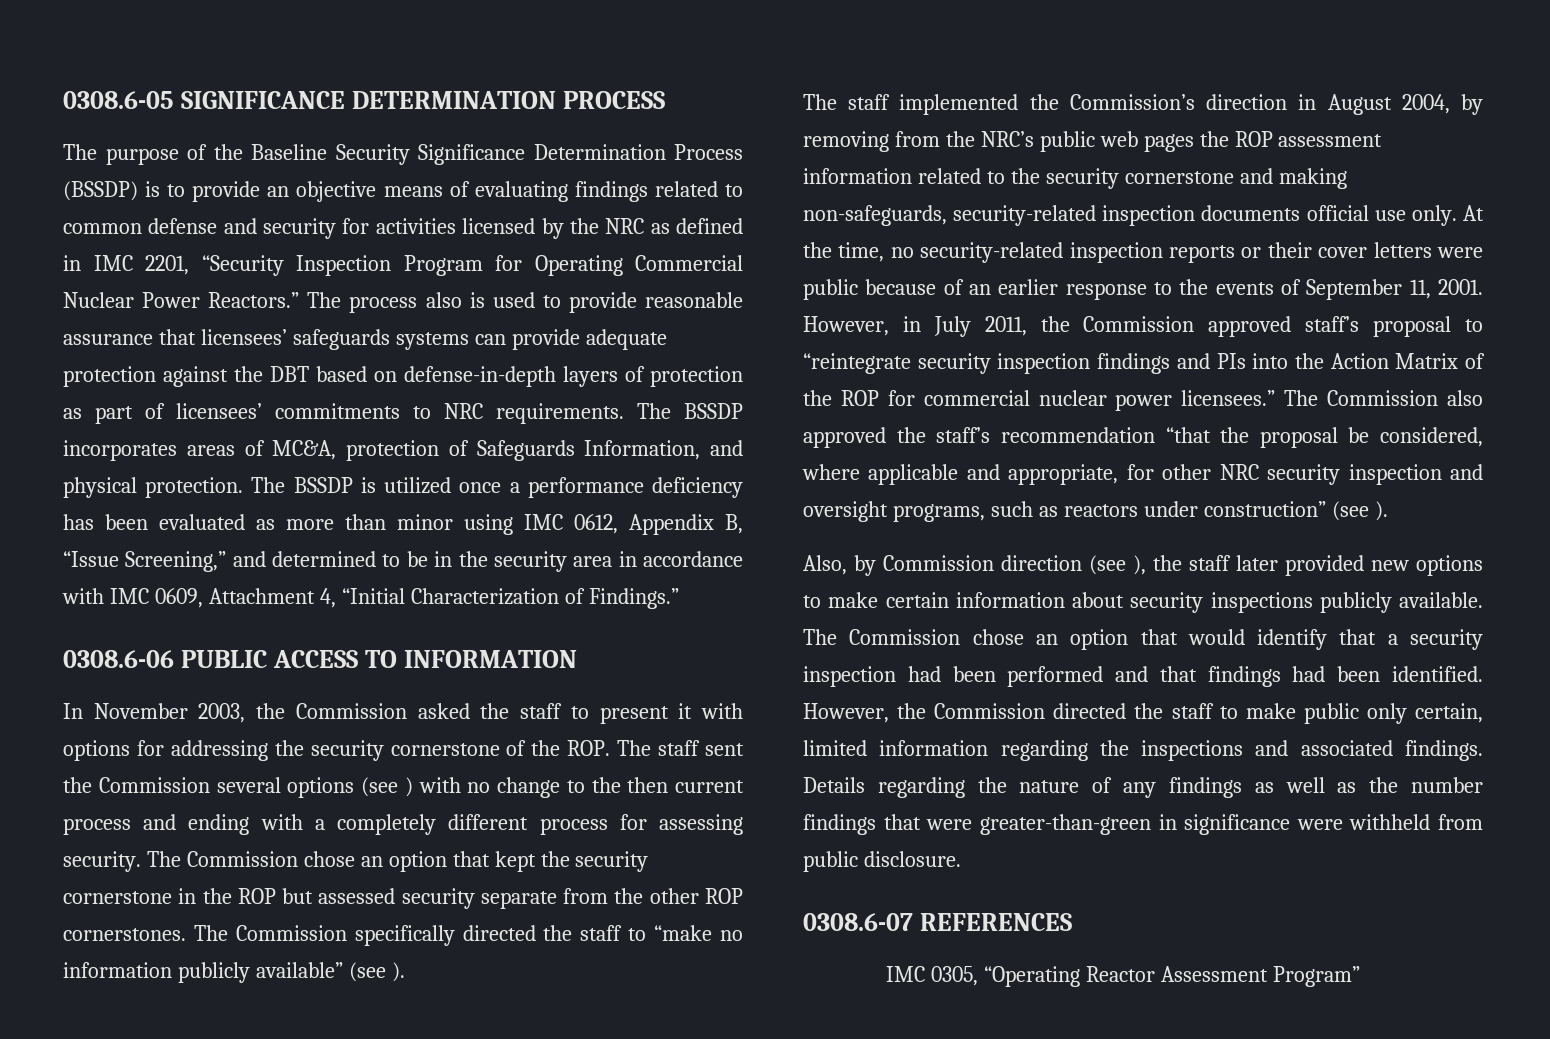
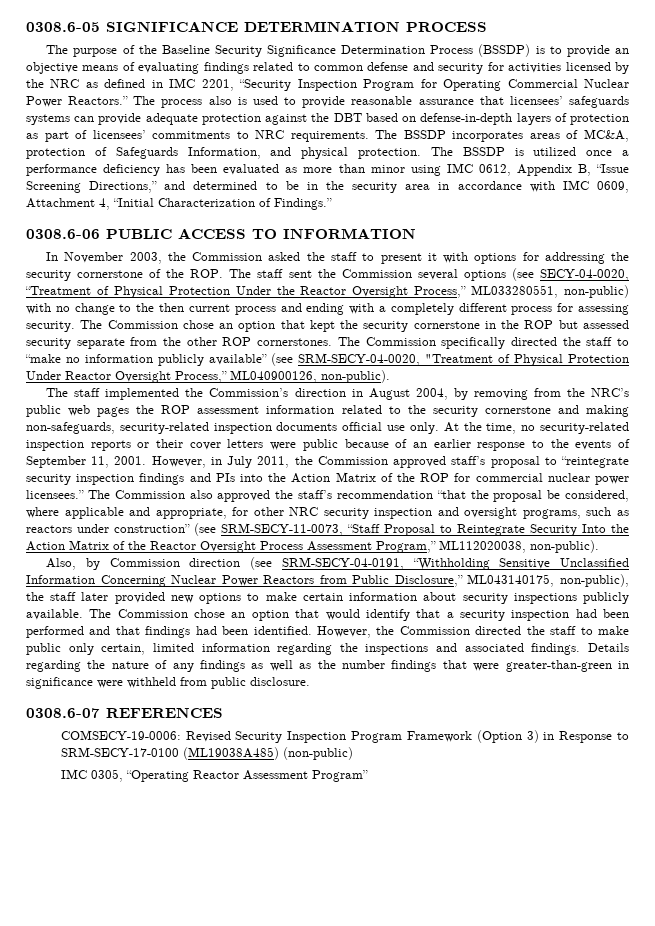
- The BSSDP is utilized once a performance deficiency has been evaluated as more than minor using IMC 0612, Appendix B, “Issue Screening,” and determined to be in the security area in accordance with IMC 0609, Attachment 4, “Initial Characterization of Findings.”
+ The BSSDP is utilized once a performance deficiency has been evaluated as more than minor using IMC 0612, Appendix B, “Issue Screening Directions,” and determined to be in the security area in accordance with IMC 0609, Attachment 4, “Initial Characterization of Findings.”
- In November 2003, the Commission asked the staff to present it with options for addressing the security cornerstone of the ROP. The staff sent the Commission several options (see ) with no change to the then current process and ending with a completely different process for assessing security.
+ In November 2003, the Commission asked the staff to present it with options for addressing the security cornerstone of the ROP. The staff sent the Commission several options (see SECY-04-0020, “Treatment of Physical Protection Under the Reactor Oversight Process,” ML033280551, non-public) with no change to the then current process and ending with a completely different process for assessing security.
- The Commission specifically directed the staff to “make no information publicly available” (see ).
+ The Commission specifically directed the staff to “make no information publicly available” (see SRM-SECY-04-0020, "Treatment of Physical Protection Under Reactor Oversight Process,” ML040900126, non-public).
- The Commission also approved the staff’s recommendation “that the proposal be considered, where applicable and appropriate, for other NRC security inspection and oversight programs, such as reactors under construction” (see ).
+ The Commission also approved the staff’s recommendation “that the proposal be considered, where applicable and appropriate, for other NRC security inspection and oversight programs, such as reactors under construction” (see SRM-SECY-11-0073, “Staff Proposal to Reintegrate Security Into the Action Matrix of the Reactor Oversight Process Assessment Program,” ML112020038, non-public).
- Also, by Commission direction (see ), the staff later provided new options to make certain information about security inspections publicly available.
+ Also, by Commission direction (see SRM-SECY-04-0191, “Withholding Sensitive Unclassified Information Concerning Nuclear Power Reactors from Public Disclosure,” ML043140175, non-public), the staff later provided new options to make certain information about security inspections publicly available.
+ COMSECY-19-0006: Revised Security Inspection Program Framework (Option 3) in Response to SRM-SECY-17-0100 (ML19038A485) (non-public)

